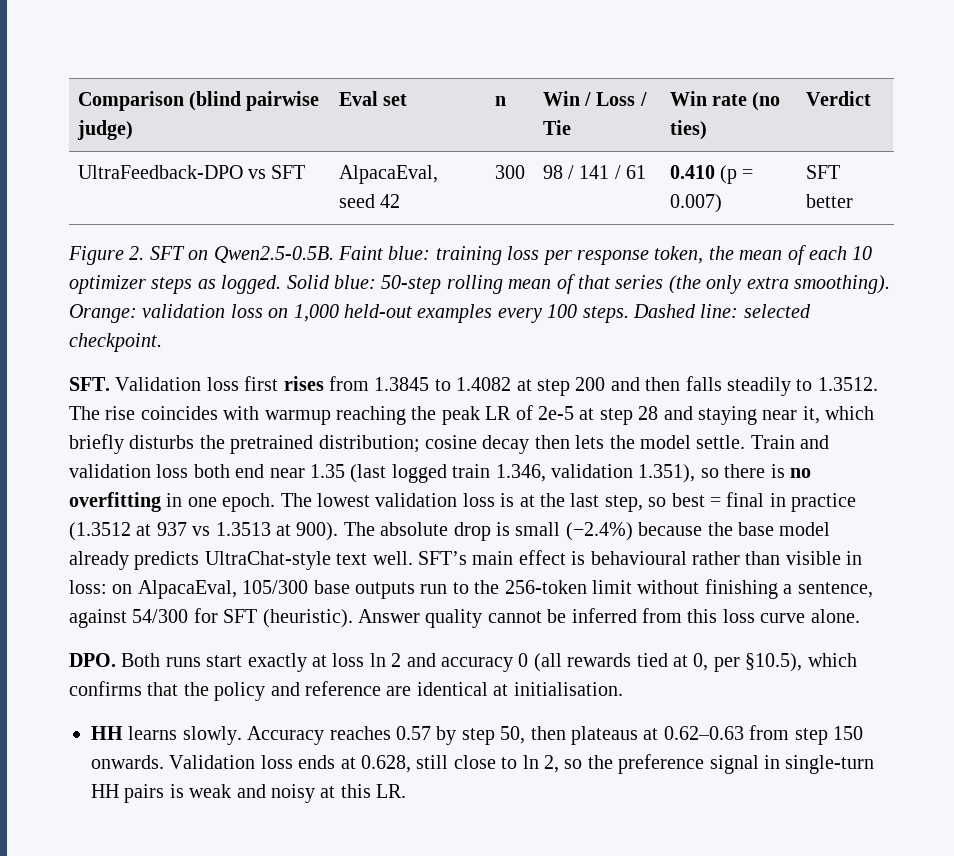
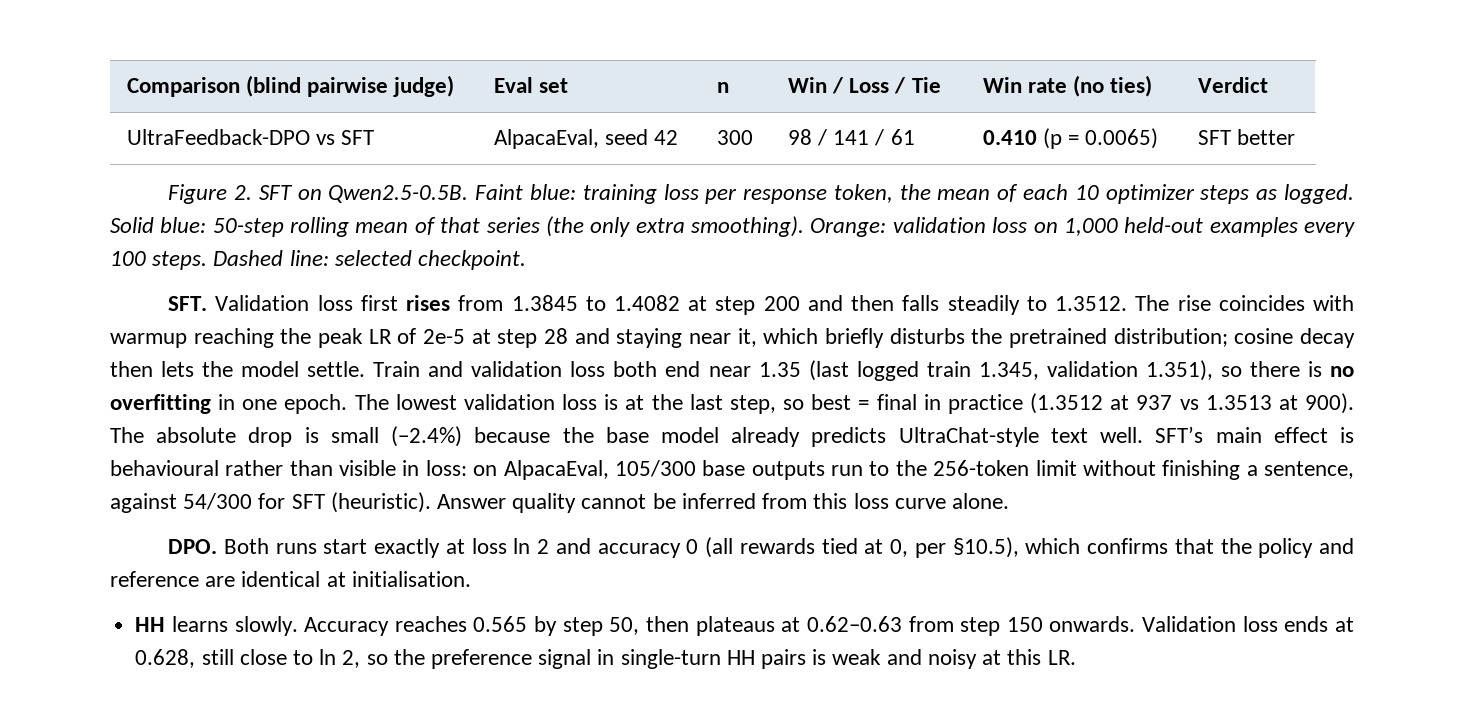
- UltraFeedback-DPO vs SFT | AlpacaEval, seed 42 | 300 | 98 / 141 / 61 | 0.410 (p = 0.007) | SFT better
+ UltraFeedback-DPO vs SFT | AlpacaEval, seed 42 | 300 | 98 / 141 / 61 | 0.410 (p = 0.0065) | SFT better
- Train and validation loss both end near 1.35 (last logged train 1.346, validation 1.351), so there is no overfitting in one epoch.
+ Train and validation loss both end near 1.35 (last logged train 1.345, validation 1.351), so there is no overfitting in one epoch.
- Accuracy reaches 0.57 by step 50, then plateaus at 0.62–0.63 from step 150 onwards.
+ Accuracy reaches 0.565 by step 50, then plateaus at 0.62–0.63 from step 150 onwards.

